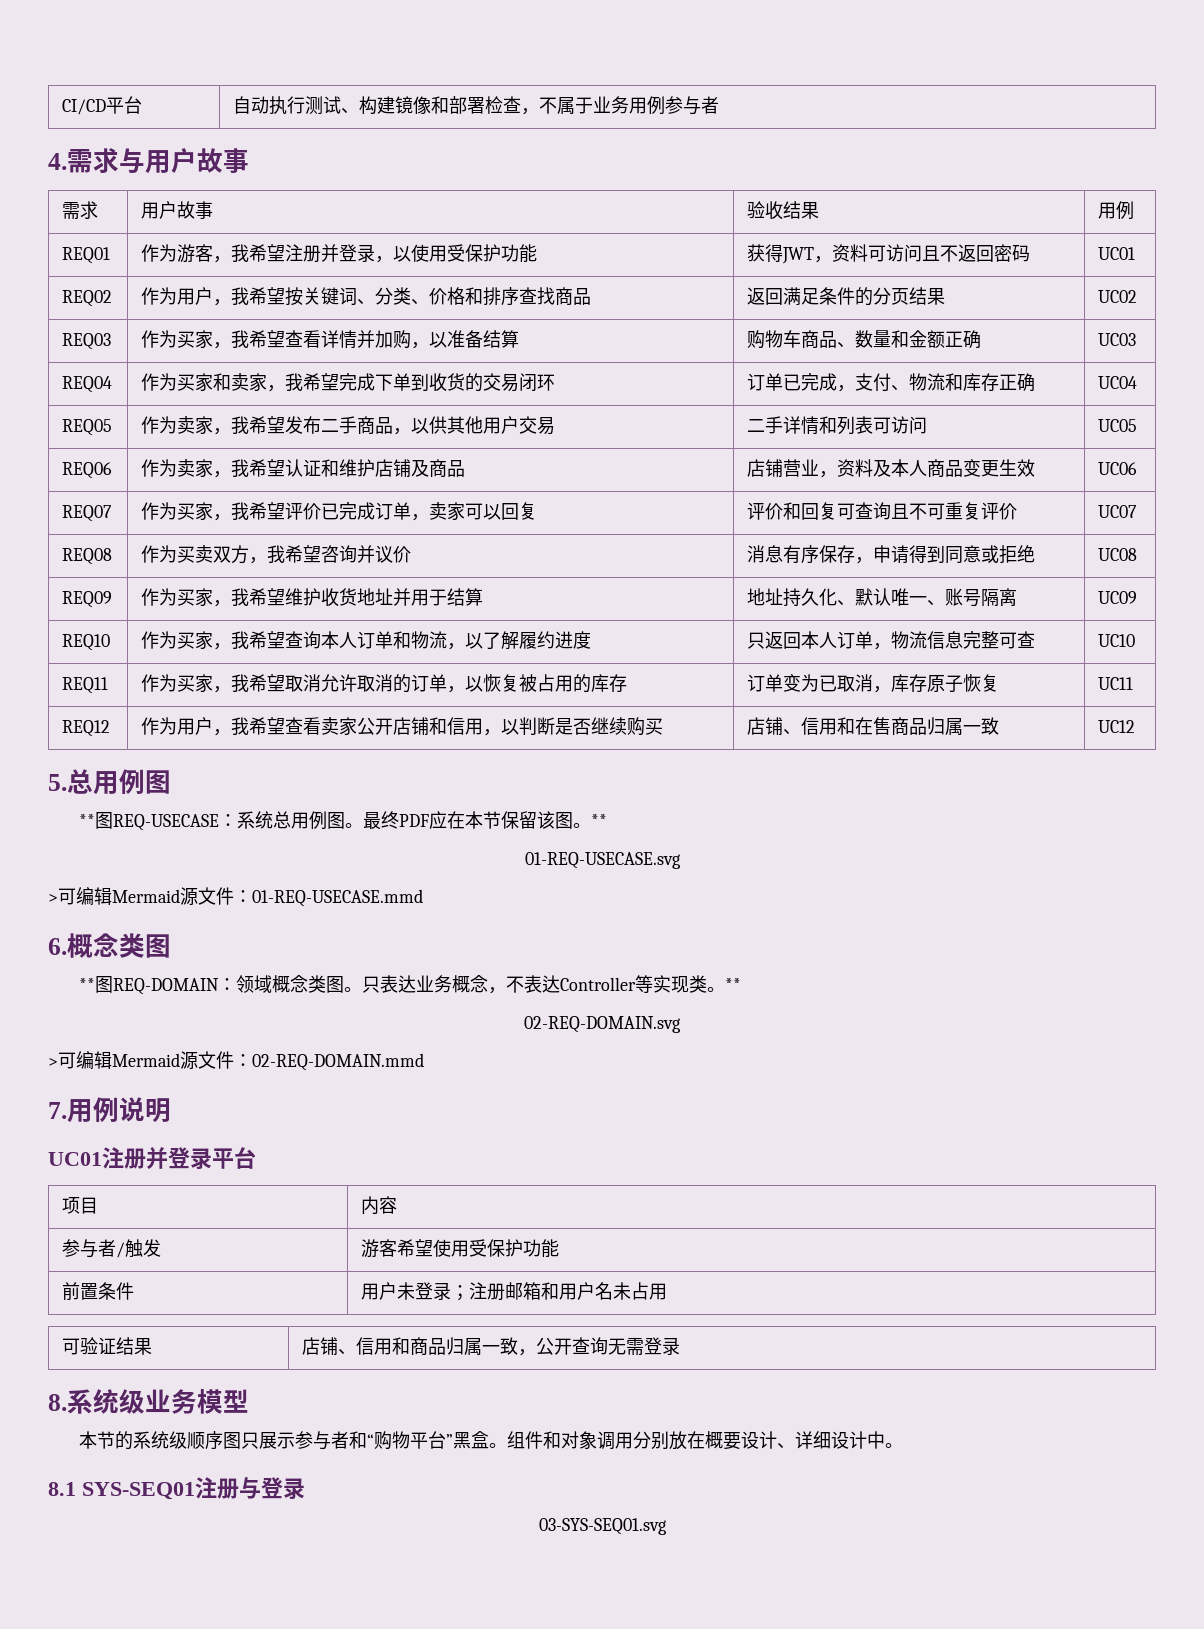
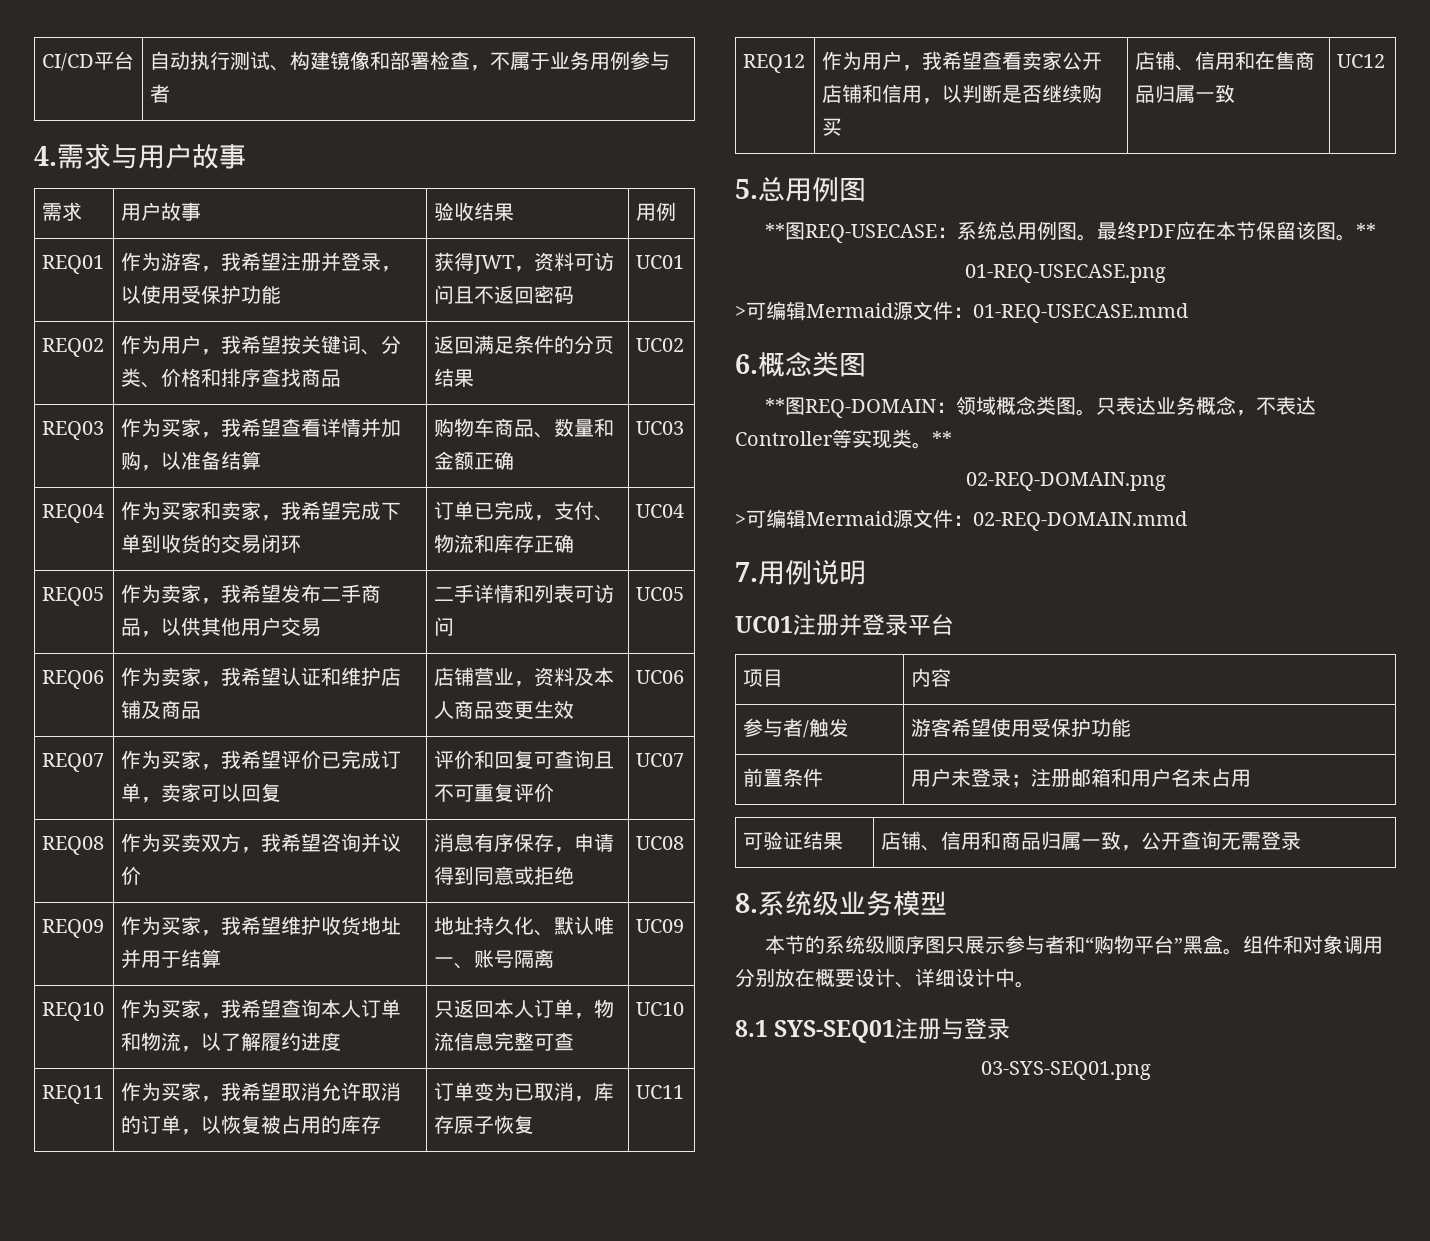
- 01-REQ-USECASE.svg
+ 01-REQ-USECASE.png
- 02-REQ-DOMAIN.svg
+ 02-REQ-DOMAIN.png
- 03-SYS-SEQ01.svg
+ 03-SYS-SEQ01.png

